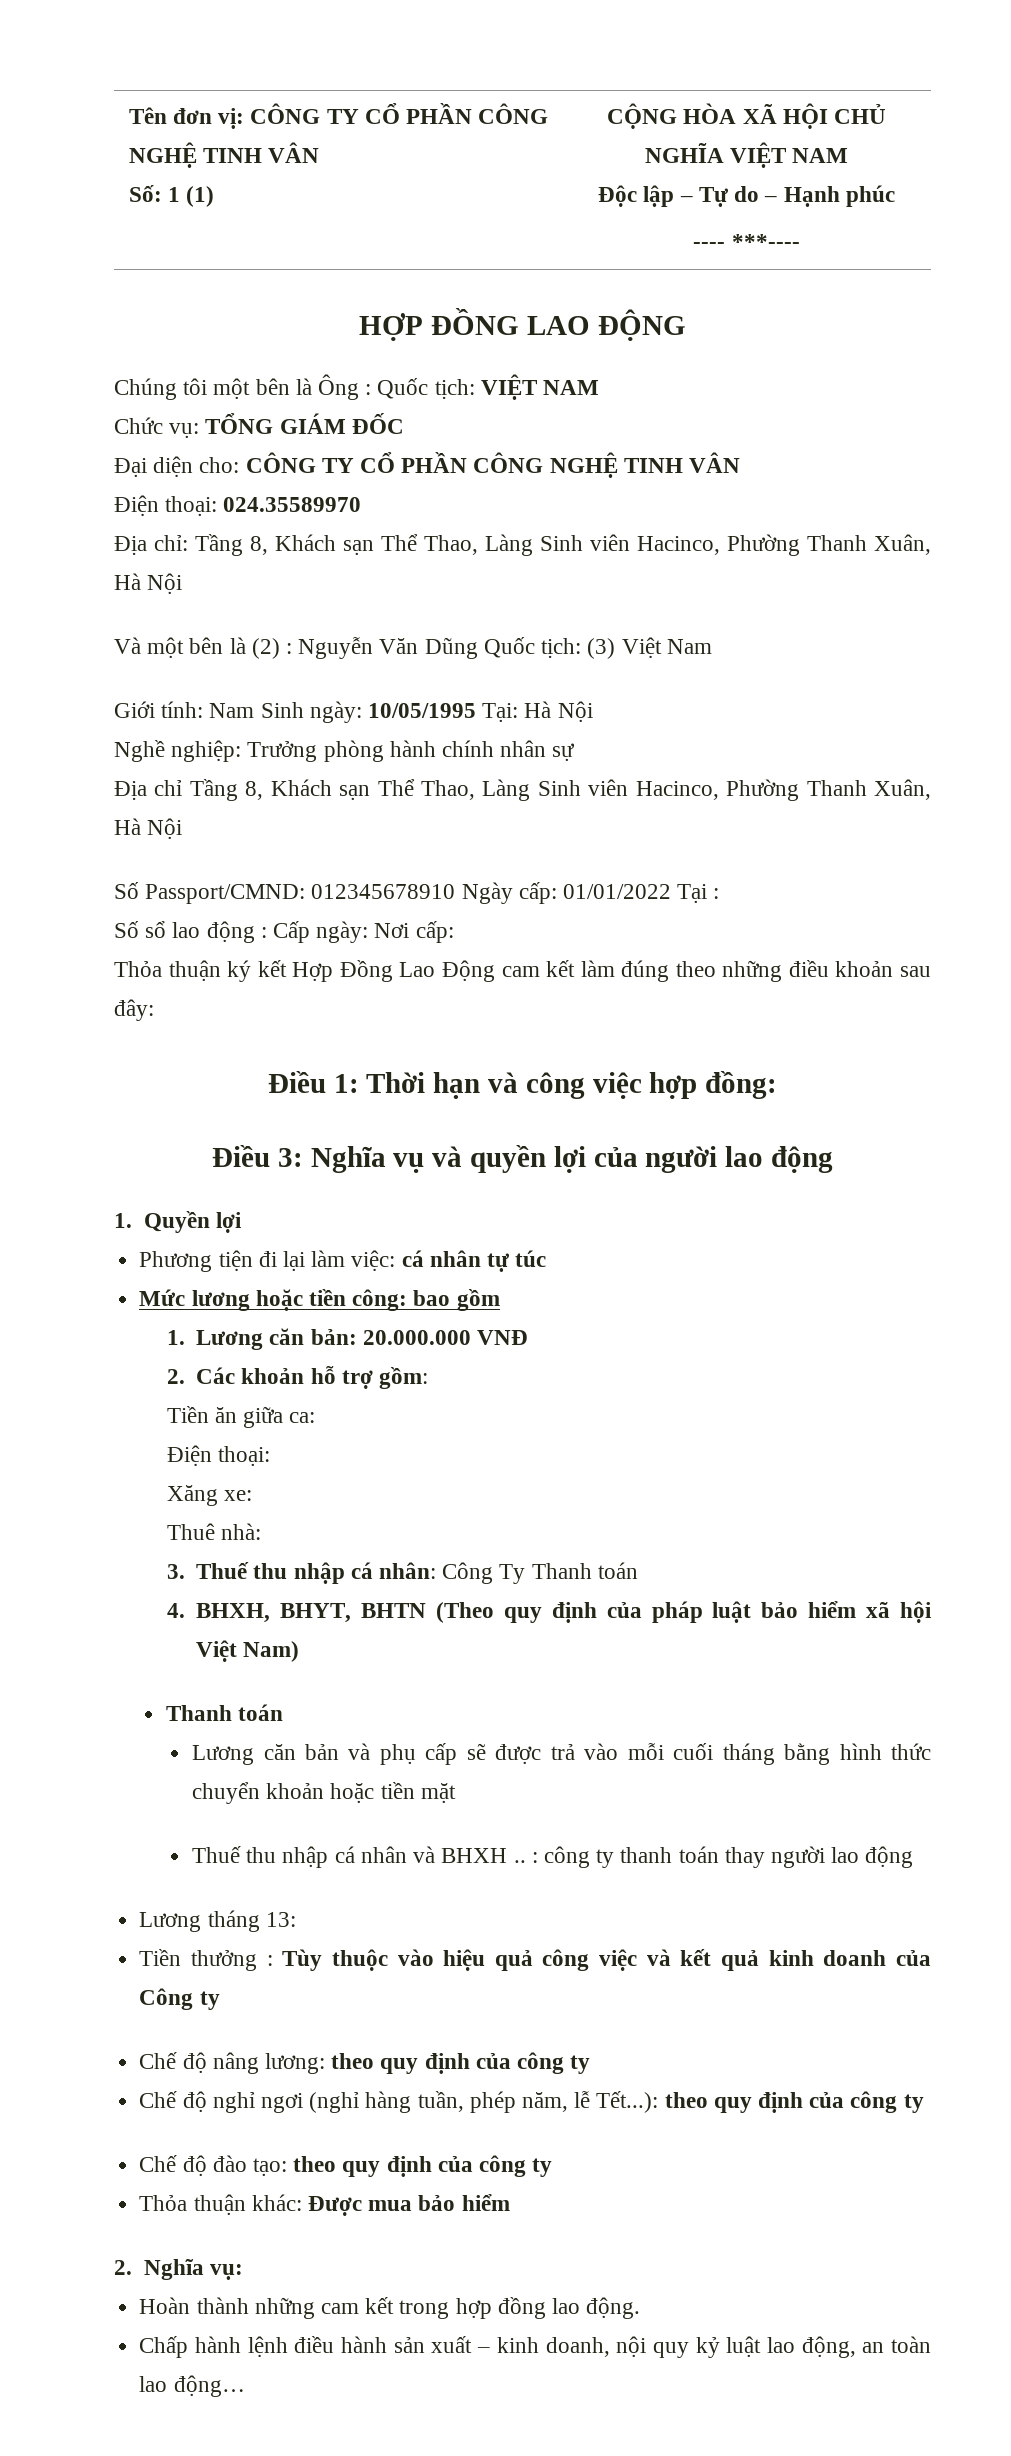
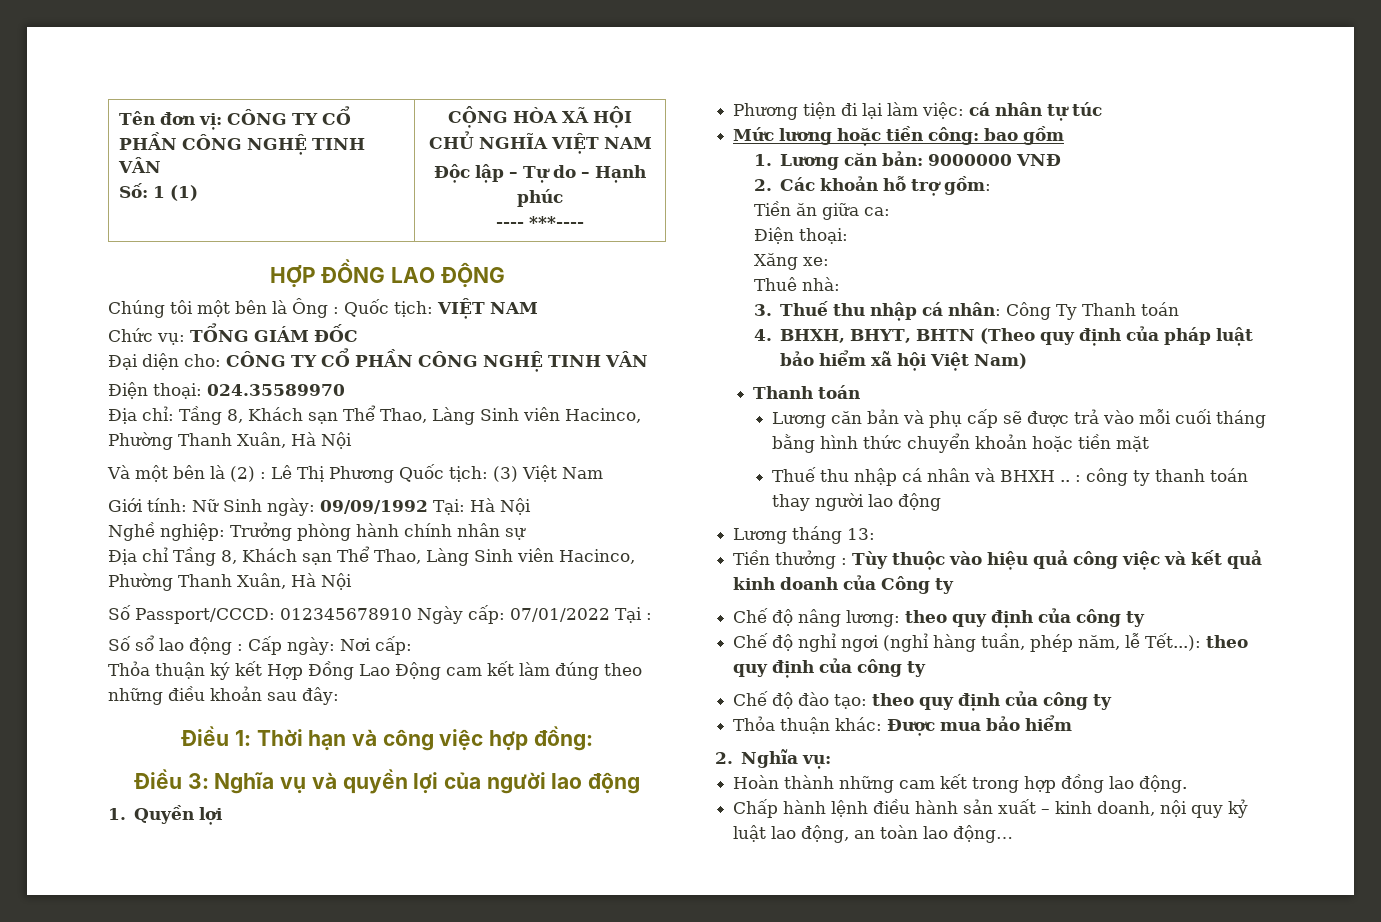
- Và một bên là (2) : Nguyễn Văn Dũng Quốc tịch: (3) Việt Nam
+ Và một bên là (2) : Lê Thị Phương Quốc tịch: (3) Việt Nam
- Giới tính: Nam Sinh ngày: 10/05/1995 Tại: Hà Nội
+ Giới tính: Nữ Sinh ngày: 09/09/1992 Tại: Hà Nội
- Số Passport/CMND: 012345678910 Ngày cấp: 01/01/2022 Tại :
+ Số Passport/CCCD: 012345678910 Ngày cấp: 07/01/2022 Tại :
- 1. Lương căn bản: 20.000.000 VNĐ
+ 1. Lương căn bản: 9000000 VNĐ

